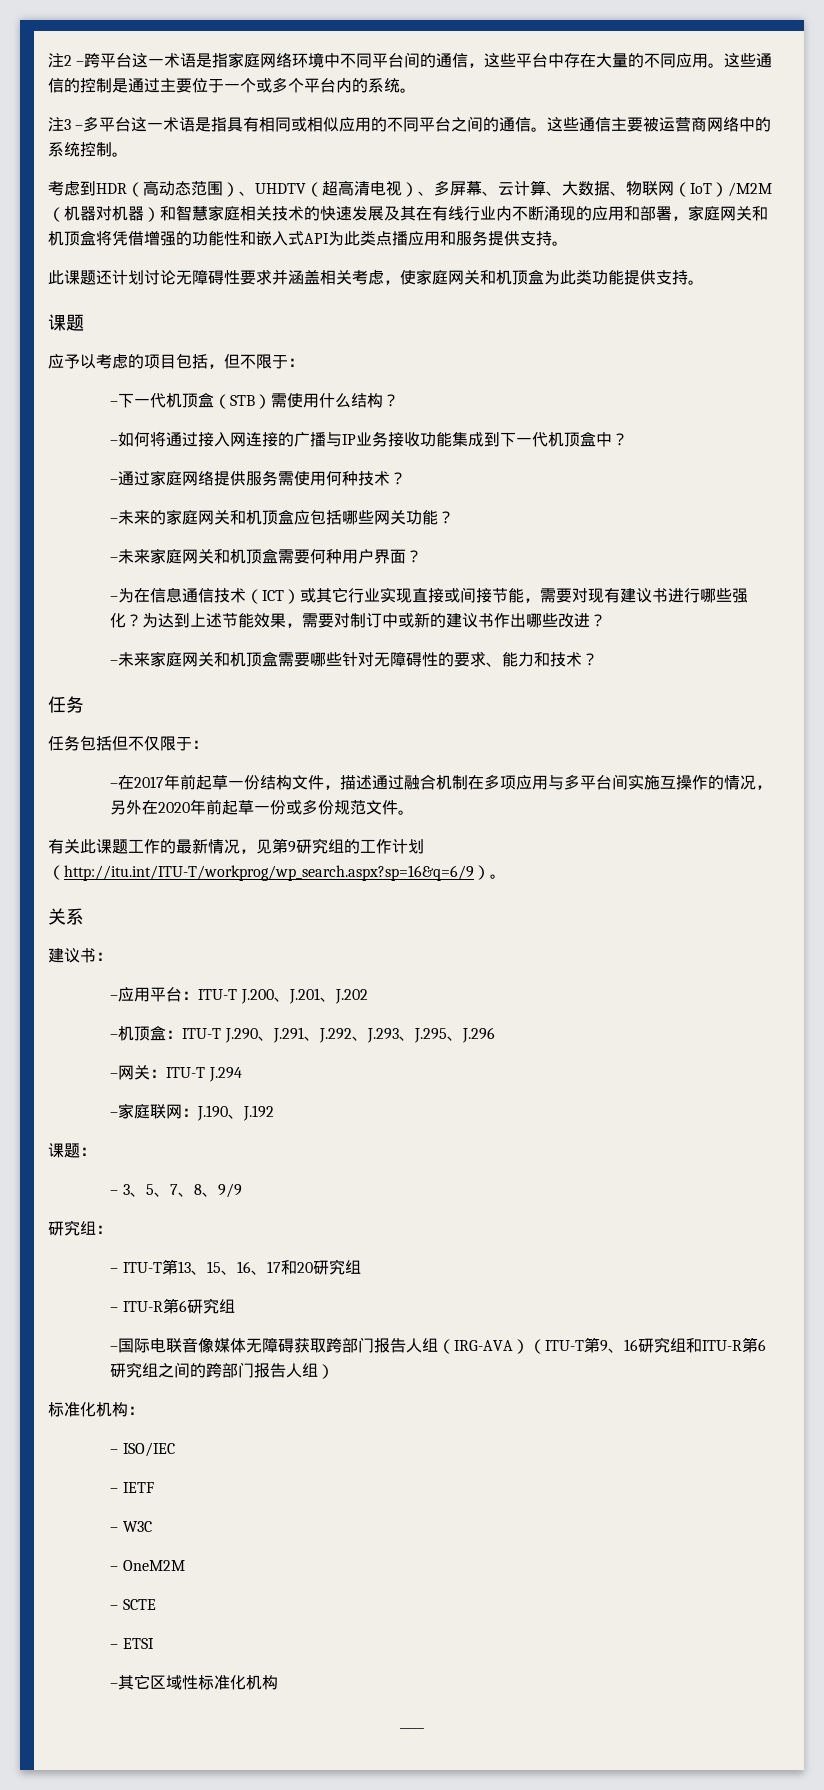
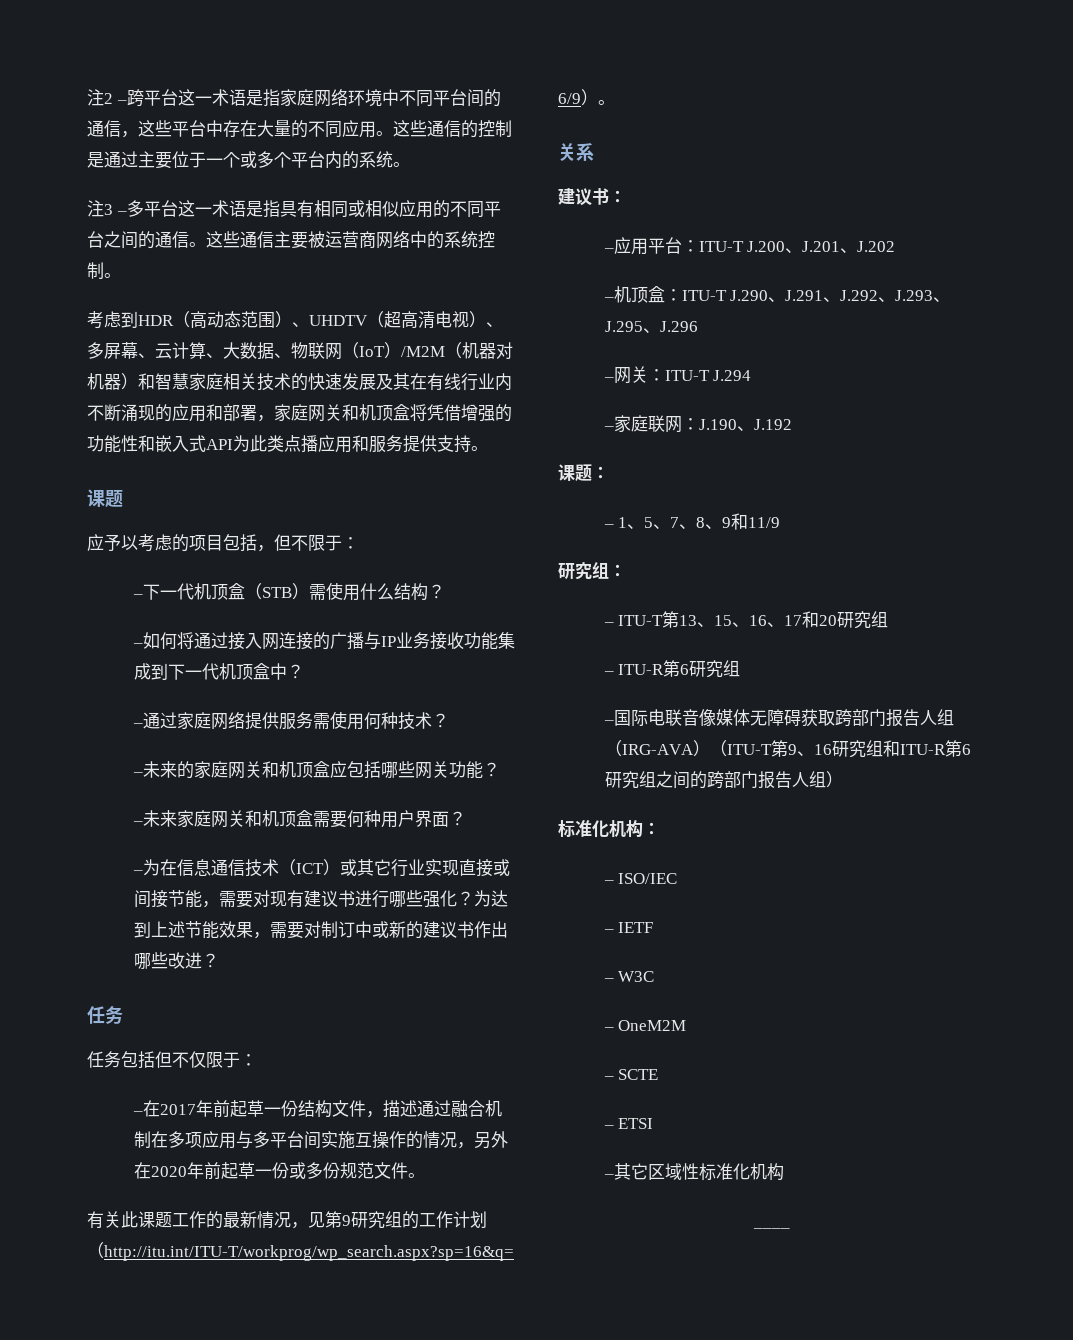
- 此课题还计划讨论无障碍性要求并涵盖相关考虑，使家庭网关和机顶盒为此类功能提供支持。
- –未来家庭网关和机顶盒需要哪些针对无障碍性的要求、能力和技术？
- – 3、5、7、8、9/9
+ – 1、5、7、8、9和11/9

